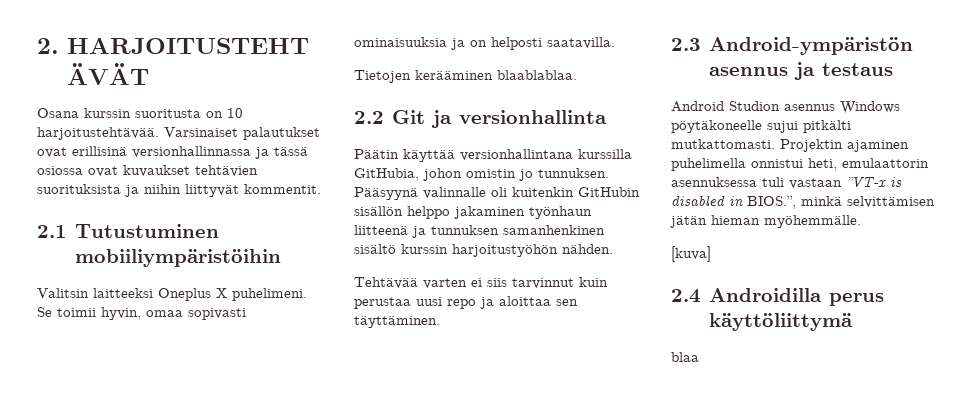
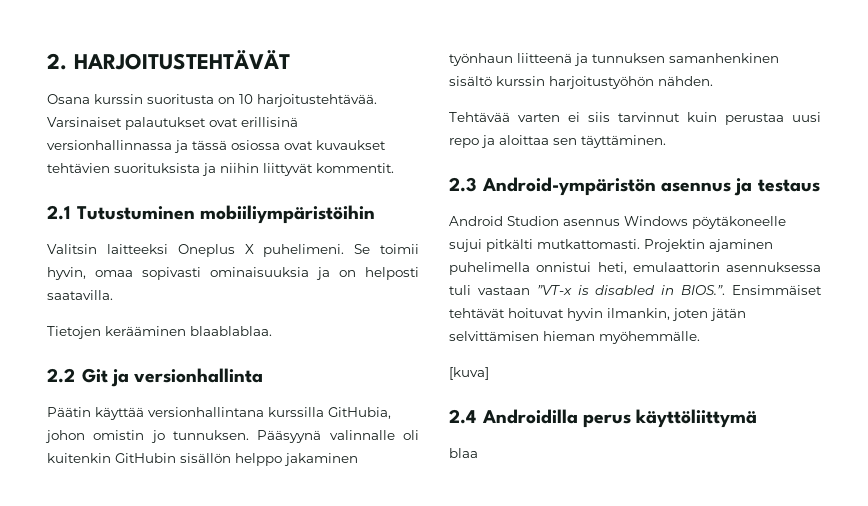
- Projektin ajaminen puhelimella onnistui heti, emulaattorin asennuksessa tuli vastaan ”VT-x is disabled in BIOS.”, minkä selvittämisen jätän hieman myöhemmälle.
+ Projektin ajaminen puhelimella onnistui heti, emulaattorin asennuksessa tuli vastaan ”VT-x is disabled in BIOS.”. Ensimmäiset tehtävät hoituvat hyvin ilmankin, joten jätän selvittämisen hieman myöhemmälle.

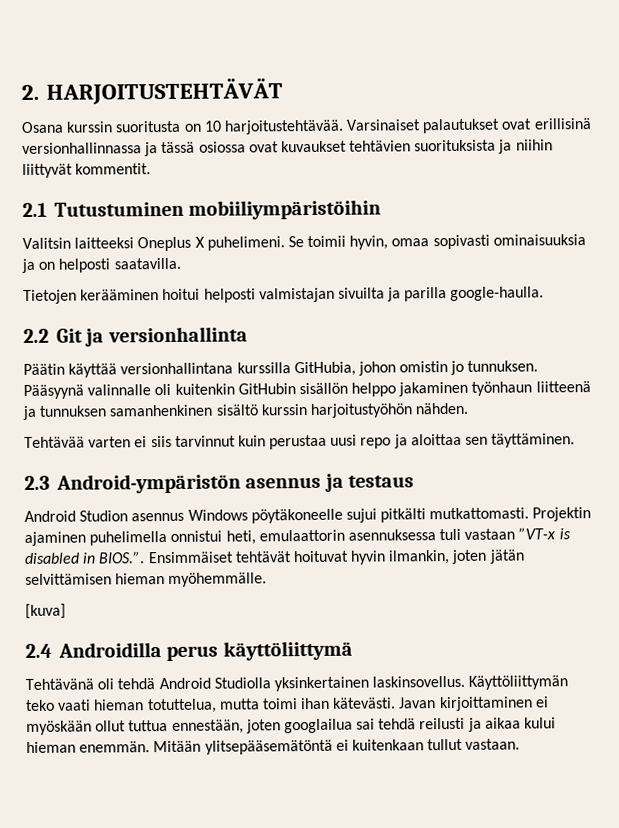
- Tietojen kerääminen blaablablaa.
+ Tietojen kerääminen hoitui helposti valmistajan sivuilta ja parilla google-haulla.
- blaa
+ Tehtävänä oli tehdä Android Studiolla yksinkertainen laskinsovellus. Käyttöliittymän teko vaati hieman totuttelua, mutta toimi ihan kätevästi. Javan kirjoittaminen ei myöskään ollut tuttua ennestään, joten googlailua sai tehdä reilusti ja aikaa kului hieman enemmän. Mitään ylitsepääsemätöntä ei kuitenkaan tullut vastaan.

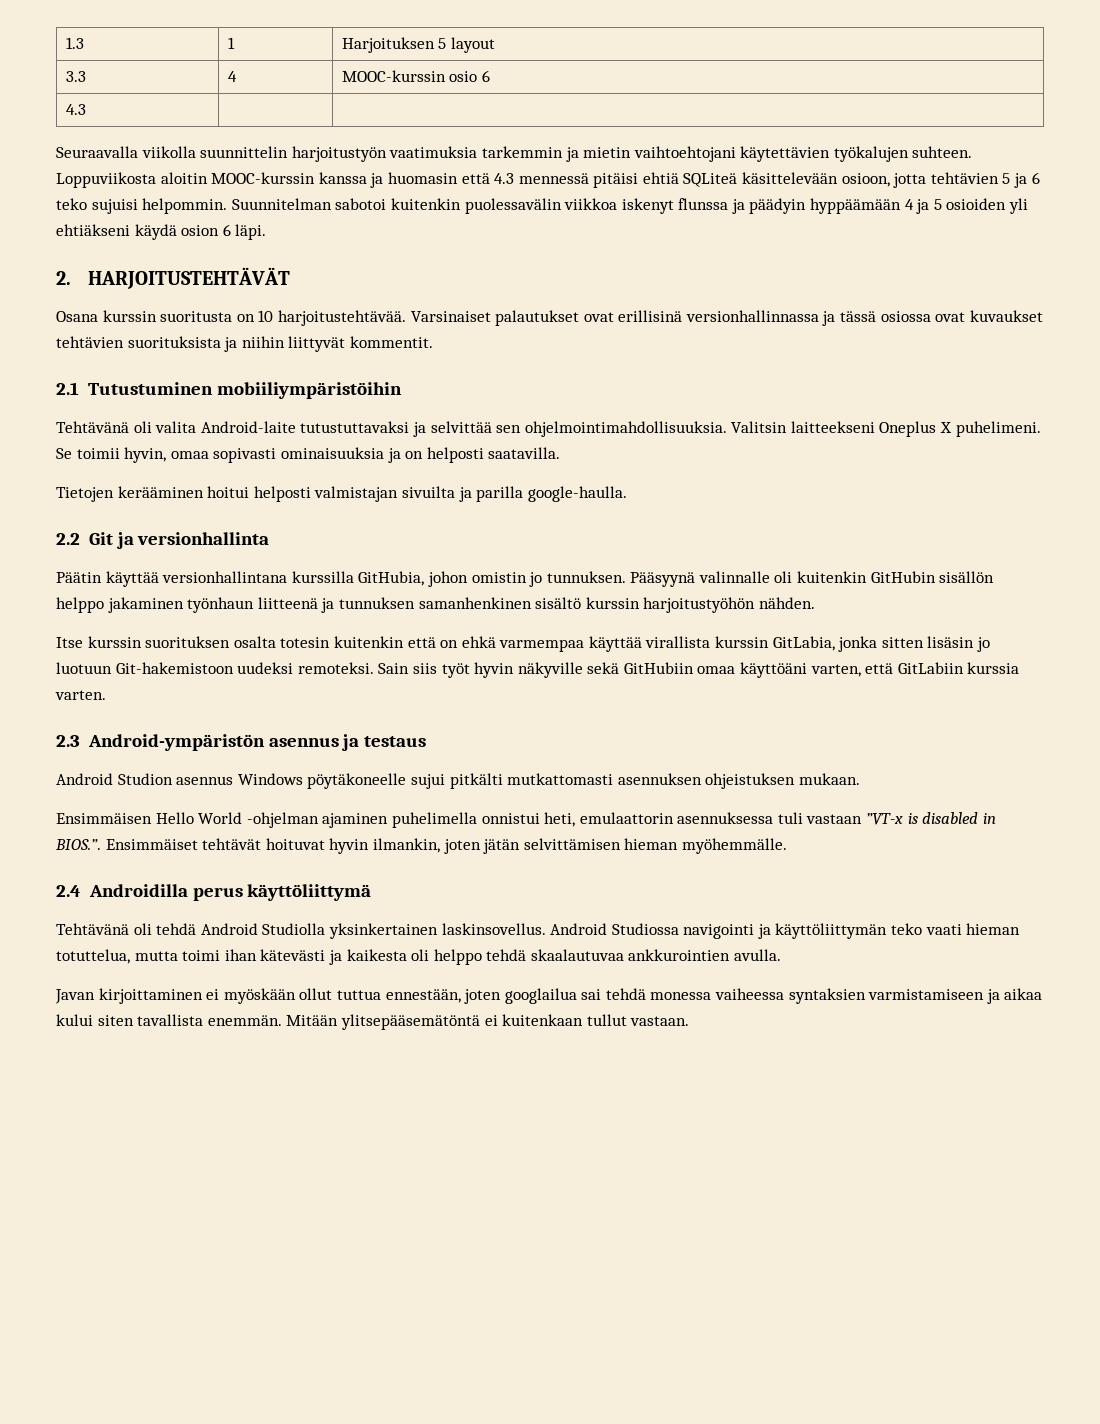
+ 1.3 | 1 | Harjoituksen 5 layout
+ 3.3 | 4 | MOOC-kurssin osio 6
+ 4.3 | |
+ Seuraavalla viikolla suunnittelin harjoitustyön vaatimuksia tarkemmin ja mietin vaihtoehtojani käytettävien työkalujen suhteen. Loppuviikosta aloitin MOOC-kurssin kanssa ja huomasin että 4.3 mennessä pitäisi ehtiä SQLiteä käsittelevään osioon, jotta tehtävien 5 ja 6 teko sujuisi helpommin. Suunnitelman sabotoi kuitenkin puolessavälin viikkoa iskenyt flunssa ja päädyin hyppäämään 4 ja 5 osioiden yli ehtiäkseni käydä osion 6 läpi.
- Valitsin laitteeksi Oneplus X puhelimeni.
+ Tehtävänä oli valita Android-laite tutustuttavaksi ja selvittää sen ohjelmointimahdollisuuksia. Valitsin laitteekseni Oneplus X puhelimeni.
- Tehtävää varten ei siis tarvinnut kuin perustaa uusi repo ja aloittaa sen täyttäminen.
+ Itse kurssin suorituksen osalta totesin kuitenkin että on ehkä varmempaa käyttää virallista kurssin GitLabia, jonka sitten lisäsin jo luotuun Git-hakemistoon uudeksi remoteksi. Sain siis työt hyvin näkyville sekä GitHubiin omaa käyttöäni varten, että GitLabiin kurssia varten.
- Android Studion asennus Windows pöytäkoneelle sujui pitkälti mutkattomasti. Projektin ajaminen puhelimella onnistui heti, emulaattorin asennuksessa tuli vastaan ”VT-x is disabled in BIOS.”. Ensimmäiset tehtävät hoituvat hyvin ilmankin, joten jätän selvittämisen hieman myöhemmälle.
+ Android Studion asennus Windows pöytäkoneelle sujui pitkälti mutkattomasti asennuksen ohjeistuksen mukaan.
+ Ensimmäisen Hello World -ohjelman ajaminen puhelimella onnistui heti, emulaattorin asennuksessa tuli vastaan ”VT-x is disabled in BIOS.”. Ensimmäiset tehtävät hoituvat hyvin ilmankin, joten jätän selvittämisen hieman myöhemmälle.
- [kuva]
- Käyttöliittymän teko vaati hieman totuttelua, mutta toimi ihan kätevästi. Javan kirjoittaminen ei myöskään ollut tuttua ennestään, joten googlailua sai tehdä reilusti ja aikaa kului hieman enemmän.
+ Android Studiossa navigointi ja käyttöliittymän teko vaati hieman totuttelua, mutta toimi ihan kätevästi ja kaikesta oli helppo tehdä skaalautuvaa ankkurointien avulla.
+ Javan kirjoittaminen ei myöskään ollut tuttua ennestään, joten googlailua sai tehdä monessa vaiheessa syntaksien varmistamiseen ja aikaa kului siten tavallista enemmän.

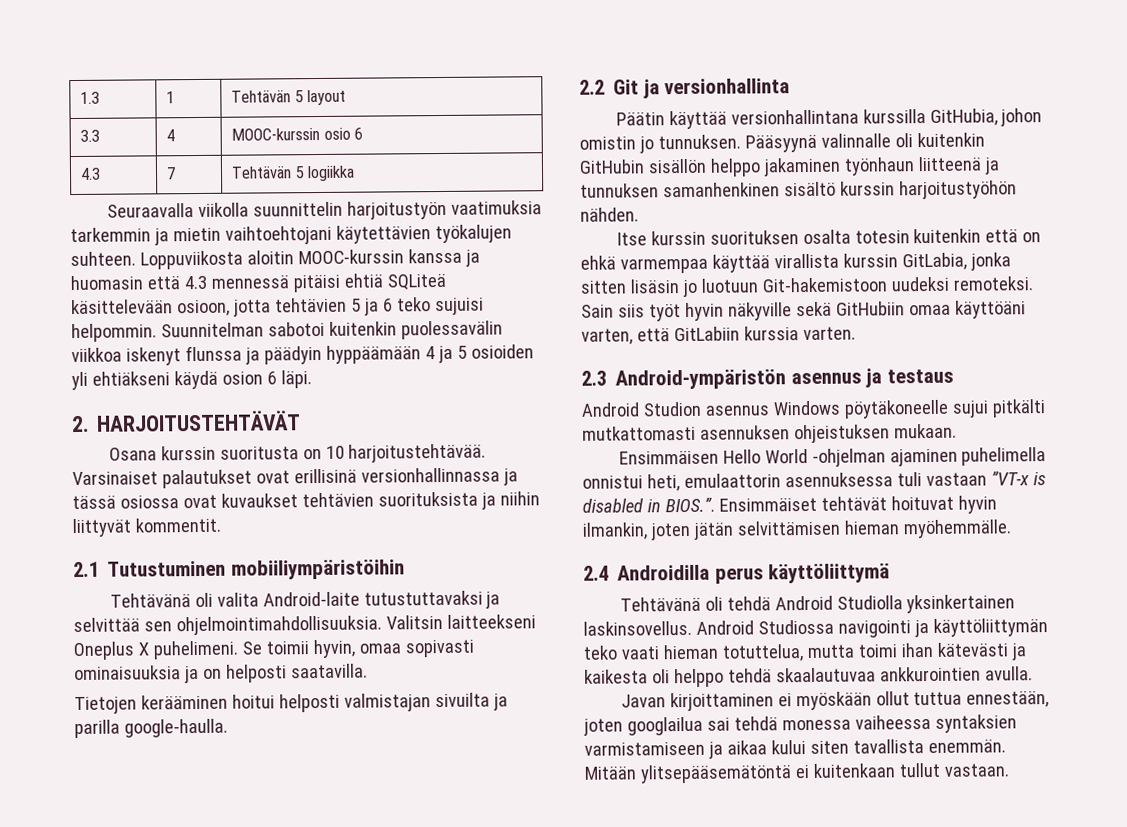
- 1.3 | 1 | Harjoituksen 5 layout
+ 1.3 | 1 | Tehtävän 5 layout
- 4.3 | |
+ 4.3 | 7 | Tehtävän 5 logiikka

